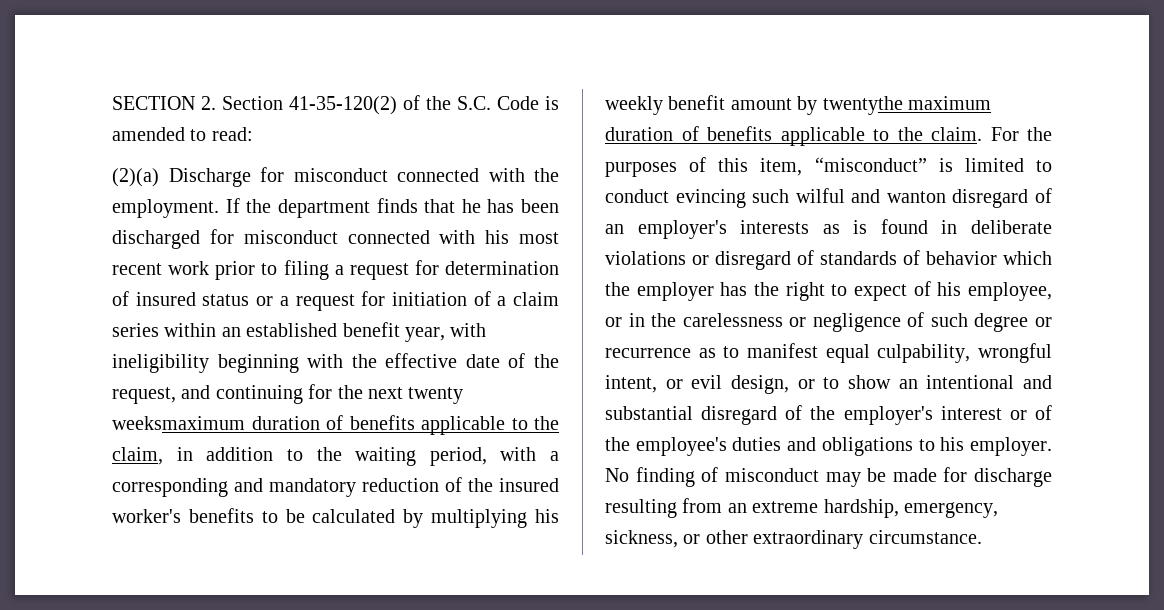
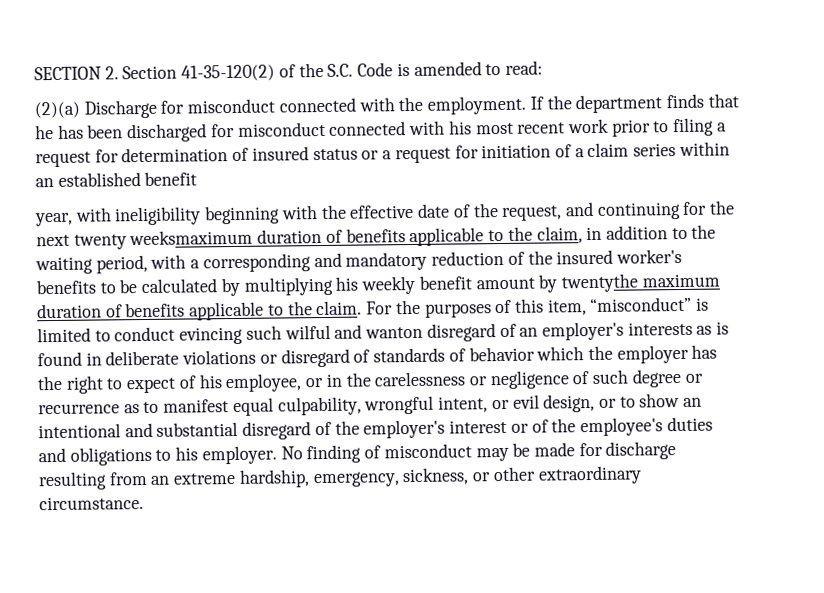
- If the department finds that he has been discharged for misconduct connected with his most recent work prior to filing a request for determination of insured status or a request for initiation of a claim series within an established benefit year, with ineligibility beginning with the effective date of the request, and continuing for the next twenty weeksmaximum duration of benefits applicable to the claim, in addition to the waiting period, with a corresponding and mandatory reduction of the insured worker's benefits to be calculated by multiplying his weekly benefit amount by twentythe maximum duration of benefits applicable to the claim.
+ If the department finds that he has been discharged for misconduct connected with his most recent work prior to filing a request for determination of insured status or a request for initiation of a claim series within an established benefit
+ year, with ineligibility beginning with the effective date of the request, and continuing for the next twenty weeksmaximum duration of benefits applicable to the claim, in addition to the waiting period, with a corresponding and mandatory reduction of the insured worker's benefits to be calculated by multiplying his weekly benefit amount by twentythe maximum duration of benefits applicable to the claim.

